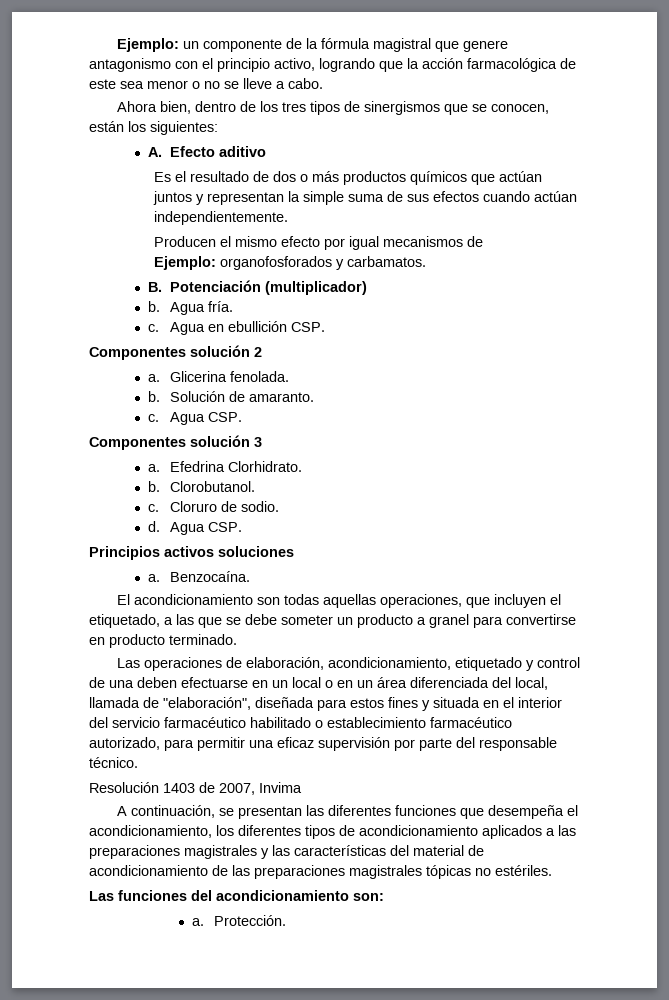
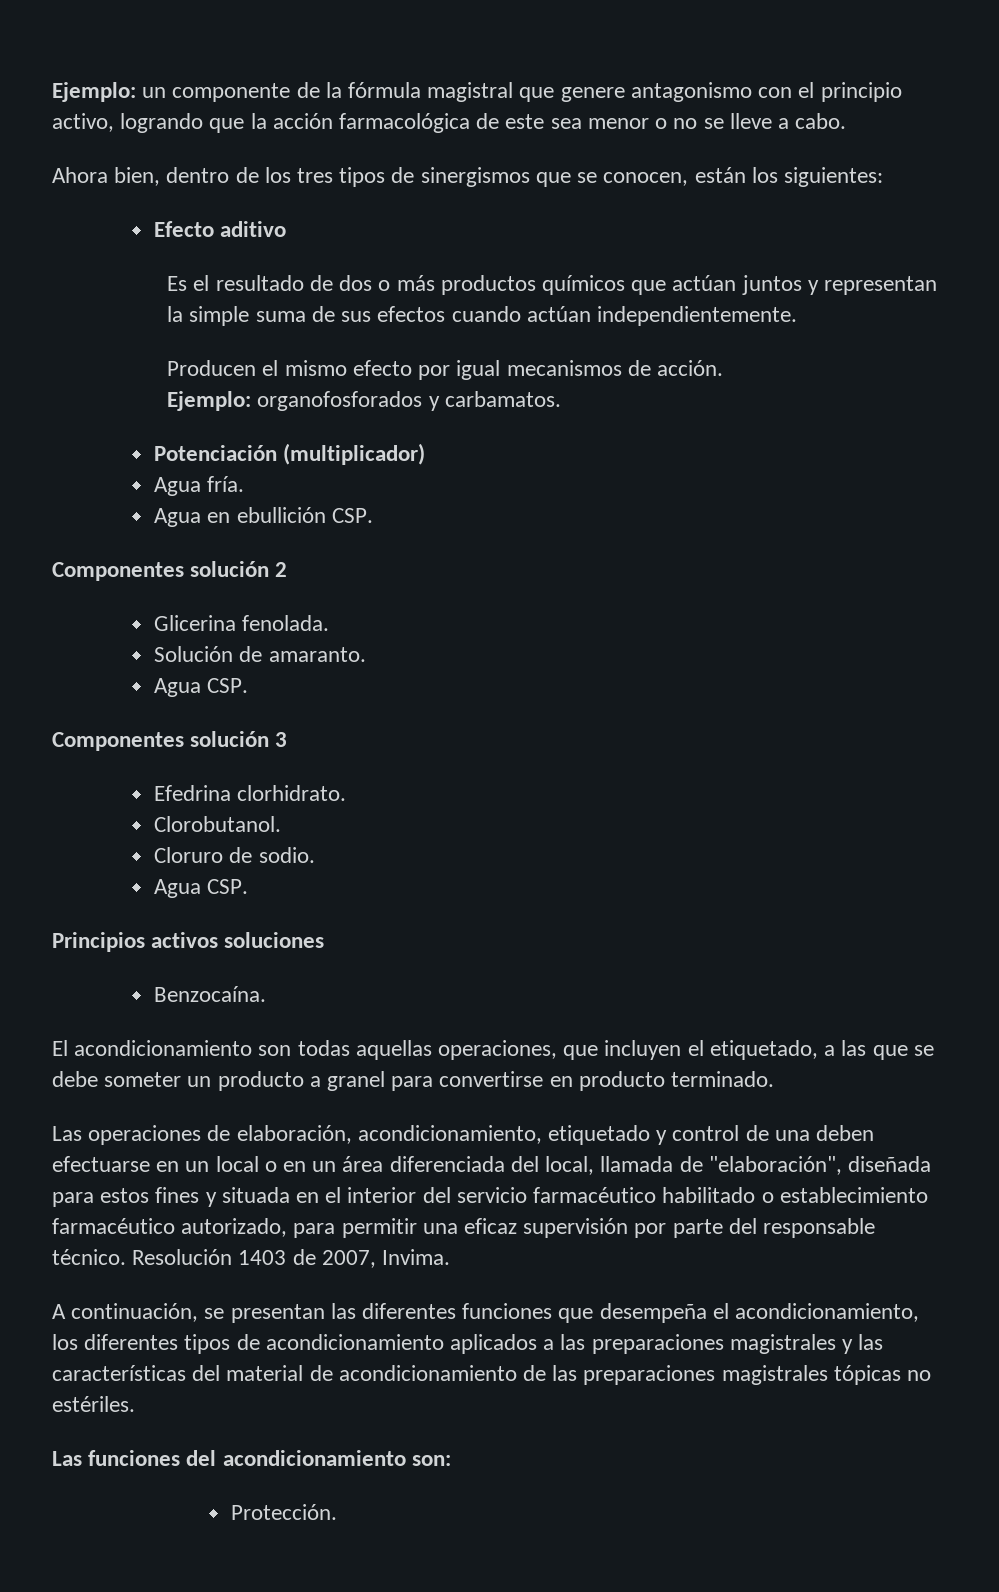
- A. Efecto aditivo
+ Efecto aditivo
- Producen el mismo efecto por igual mecanismos de
+ Producen el mismo efecto por igual mecanismos de acción.
- B. Potenciación (multiplicador)
- b. Agua fría.
- c. Agua en ebullición CSP.
+ Potenciación (multiplicador)
+ Agua fría.
+ Agua en ebullición CSP.
  Componentes solución 2
- a. Glicerina fenolada.
- b. Solución de amaranto.
- c. Agua CSP.
+ Glicerina fenolada.
+ Solución de amaranto.
+ Agua CSP.
- a. Efedrina Clorhidrato.
- b. Clorobutanol.
- c. Cloruro de sodio.
+ Efedrina clorhidrato.
+ Clorobutanol.
+ Cloruro de sodio.
- d.
  Principios activos soluciones
- a. Benzocaína.
+ Benzocaína.
- Las operaciones de elaboración, acondicionamiento, etiquetado y control de una deben efectuarse en un local o en un área diferenciada del local, llamada de "elaboración", diseñada para estos fines y situada en el interior del servicio farmacéutico habilitado o establecimiento farmacéutico autorizado, para permitir una eficaz supervisión por parte del responsable técnico.
- Resolución 1403 de 2007, Invima
+ Las operaciones de elaboración, acondicionamiento, etiquetado y control de una deben efectuarse en un local o en un área diferenciada del local, llamada de "elaboración", diseñada para estos fines y situada en el interior del servicio farmacéutico habilitado o establecimiento farmacéutico autorizado, para permitir una eficaz supervisión por parte del responsable técnico. Resolución 1403 de 2007, Invima.
  Las funciones del acondicionamiento son:
- a. Protección.
+ Protección.

